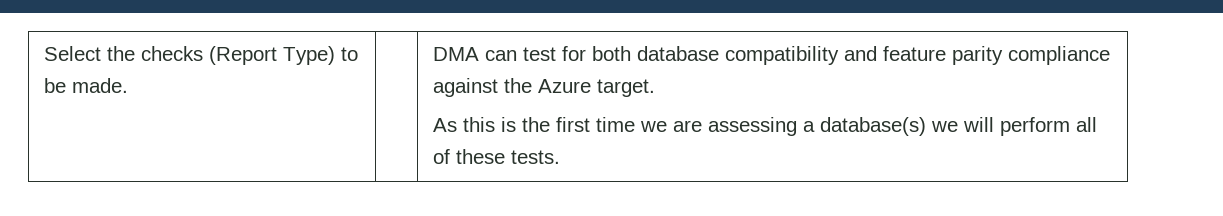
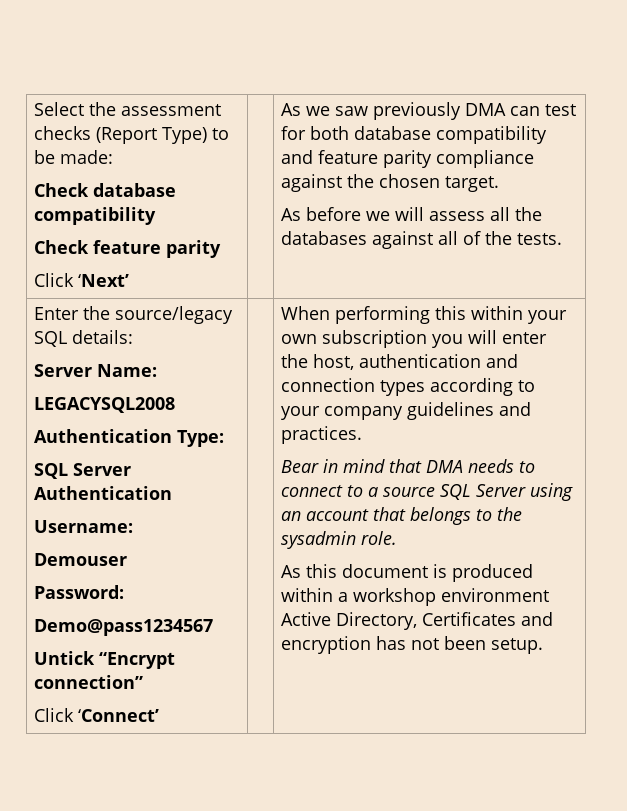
- Select the checks (Report Type) to be made. | | DMA can test for both database compatibility and feature parity compliance against the Azure target.
+ Select the assessment checks (Report Type) to be made:
+ Check database compatibility
+ Check feature parity
+ Click ‘Next’ | | As we saw previously DMA can test for both database compatibility and feature parity compliance against the chosen target.
- As this is the first time we are assessing a database(s) we will perform all of these tests.
+ As before we will assess all the databases against all of the tests.
+ Enter the source/legacy SQL details:
+ Server Name:
+ LEGACYSQL2008
+ Authentication Type:
+ SQL Server Authentication
+ Username:
+ Demouser
+ Password:
+ Demo@pass1234567
+ Untick “Encrypt connection”
+ Click ‘Connect’ | | When performing this within your own subscription you will enter the host, authentication and connection types according to your company guidelines and practices.
+ Bear in mind that DMA needs to connect to a source SQL Server using an account that belongs to the sysadmin role.
+ As this document is produced within a workshop environment Active Directory, Certificates and encryption has not been setup.

